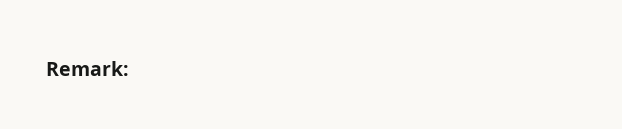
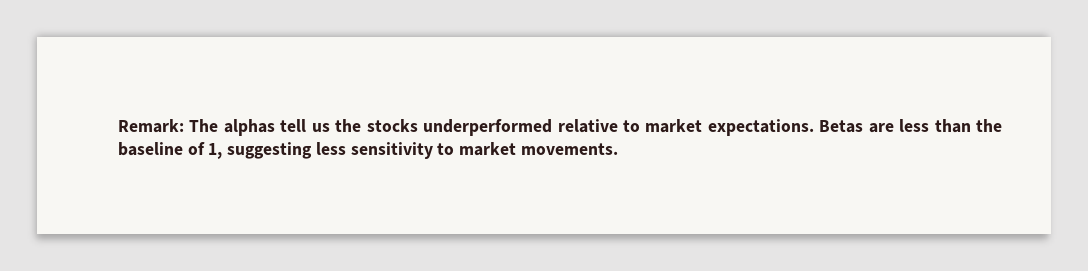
- Remark:
+ Remark: The alphas tell us the stocks underperformed relative to market expectations. Betas are less than the baseline of 1, suggesting less sensitivity to market movements.

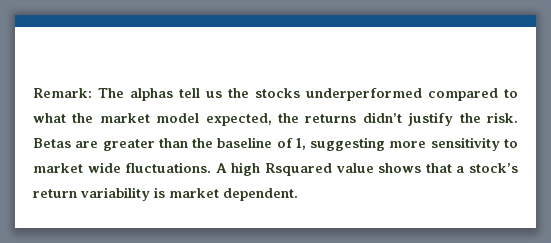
- Remark: The alphas tell us the stocks underperformed relative to market expectations.
+ Remark: The alphas tell us the stocks underperformed compared to what the market model expected, the returns didn’t justify the risk.
- Betas are less than the baseline of 1, suggesting less sensitivity to market movements.
+ Betas are greater than the baseline of 1, suggesting more sensitivity to market wide fluctuations. A high Rsquared value shows that a stock’s return variability is market dependent.

